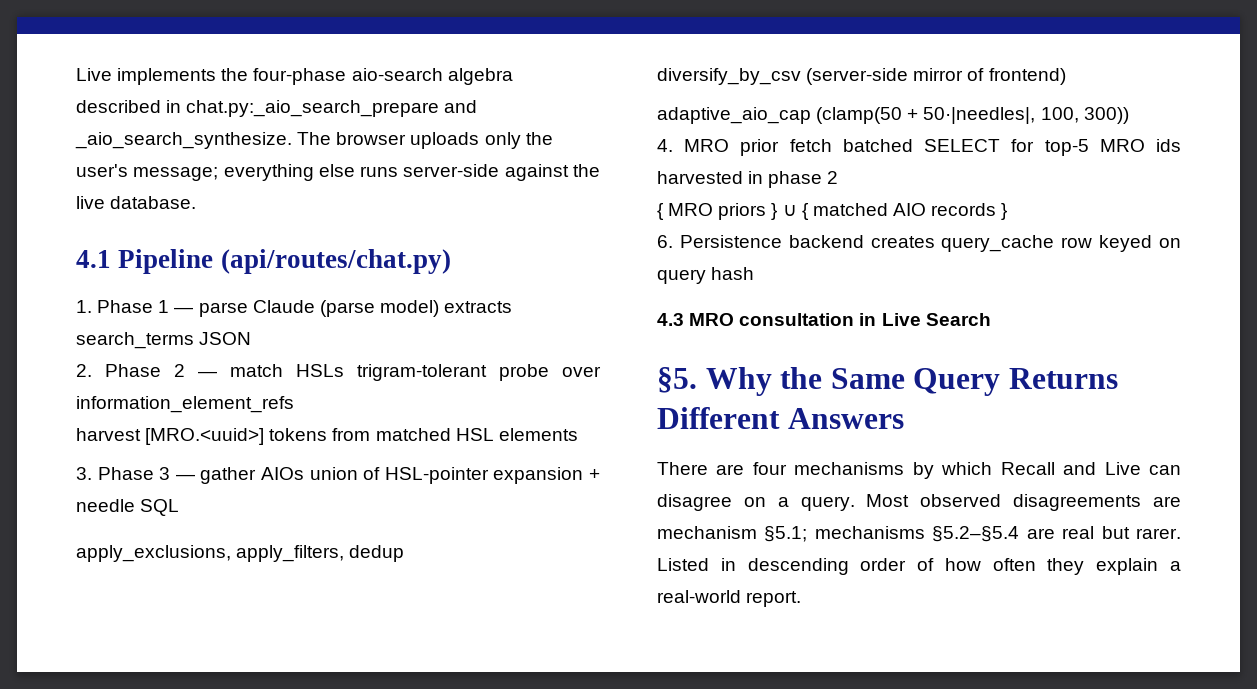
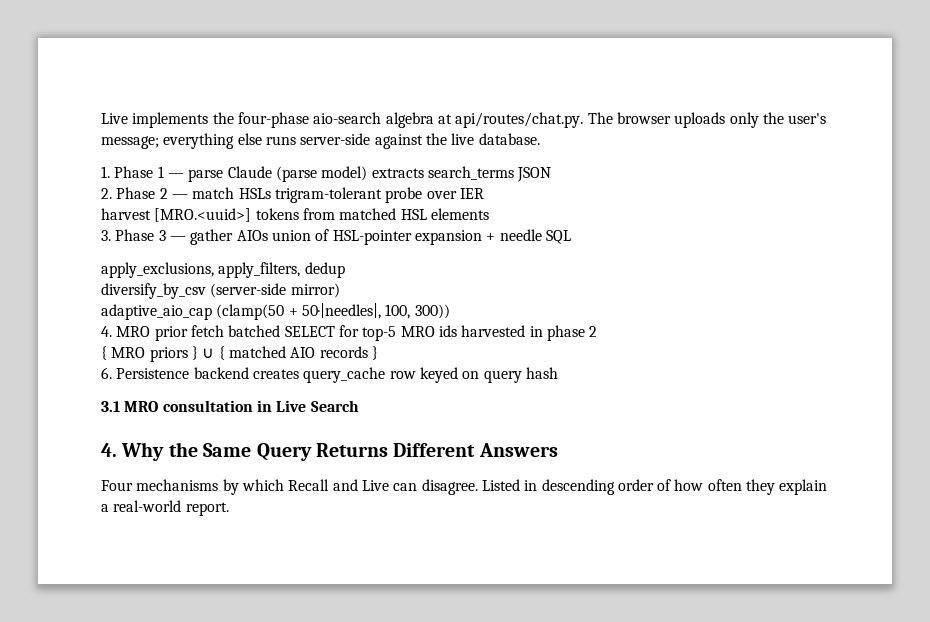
- Live implements the four-phase aio-search algebra described in chat.py:_aio_search_prepare and _aio_search_synthesize. The browser uploads only the user's message; everything else runs server-side against the live database.
+ Live implements the four-phase aio-search algebra at api/routes/chat.py. The browser uploads only the user's message; everything else runs server-side against the live database.
- 4.1 Pipeline (api/routes/chat.py)
- 2. Phase 2 — match HSLs trigram-tolerant probe over information_element_refs
+ 2. Phase 2 — match HSLs trigram-tolerant probe over IER
- diversify_by_csv (server-side mirror of frontend)
+ diversify_by_csv (server-side mirror)
- 4.3 MRO consultation in Live Search
+ 3.1 MRO consultation in Live Search
- §5. Why the Same Query Returns Different Answers
+ 4. Why the Same Query Returns Different Answers
- There are four mechanisms by which Recall and Live can disagree on a query. Most observed disagreements are mechanism §5.1; mechanisms §5.2–§5.4 are real but rarer.
+ Four mechanisms by which Recall and Live can disagree.

